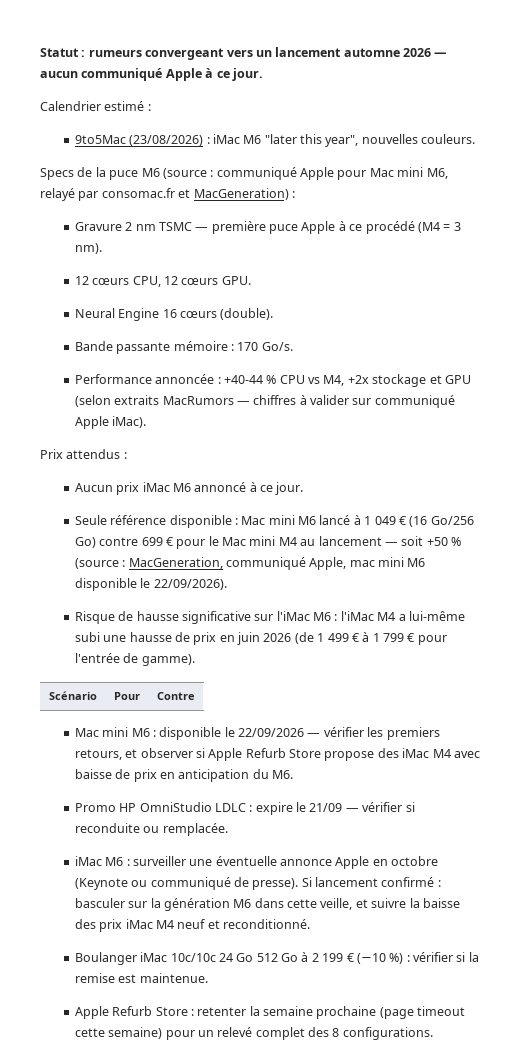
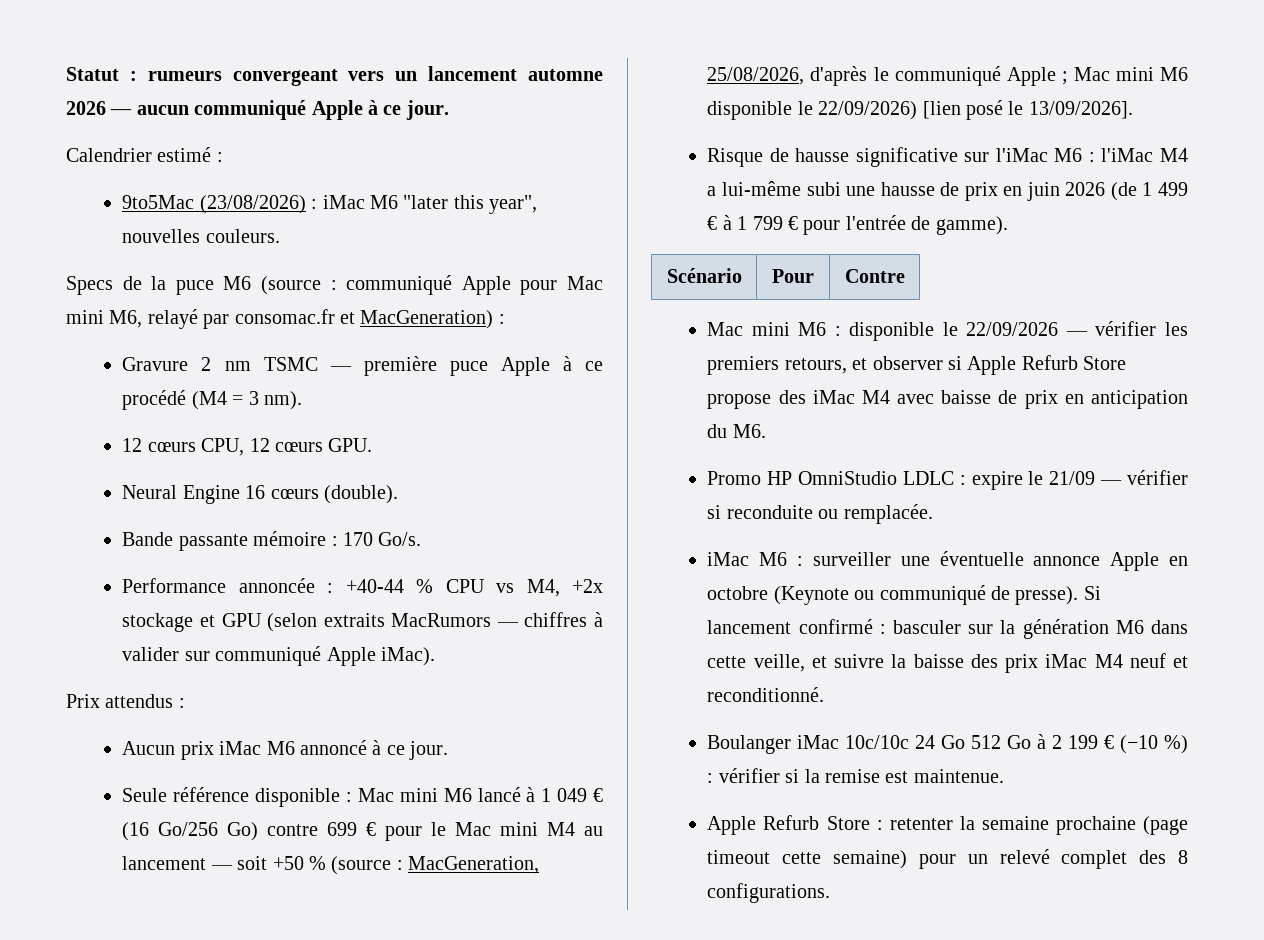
- Seule référence disponible : Mac mini M6 lancé à 1 049 € (16 Go/256 Go) contre 699 € pour le Mac mini M4 au lancement — soit +50 % (source : MacGeneration, communiqué Apple, mac mini M6 disponible le 22/09/2026).
+ Seule référence disponible : Mac mini M6 lancé à 1 049 € (16 Go/256 Go) contre 699 € pour le Mac mini M4 au lancement — soit +50 % (source : MacGeneration, 25/08/2026, d'après le communiqué Apple ; Mac mini M6 disponible le 22/09/2026) [lien posé le 13/09/2026].

